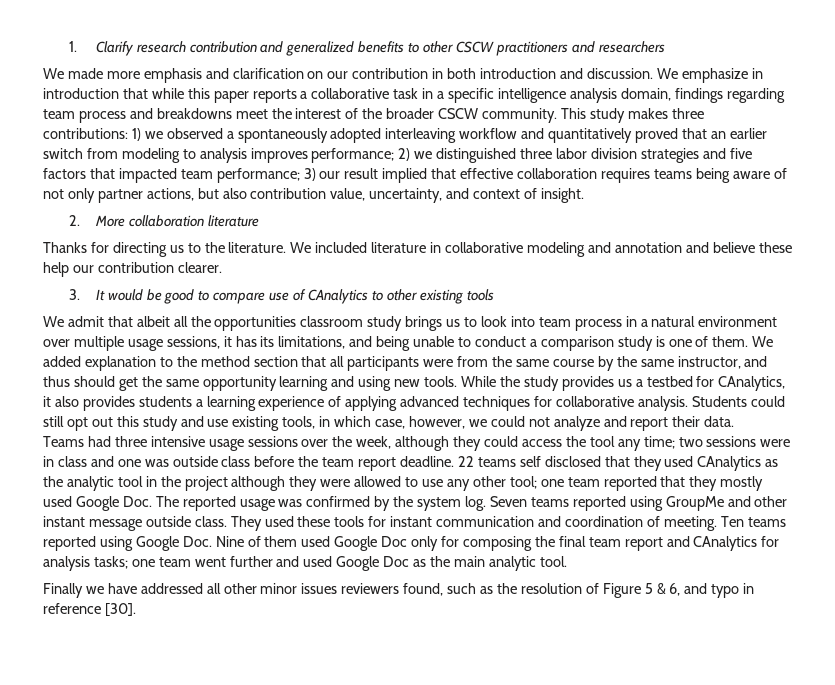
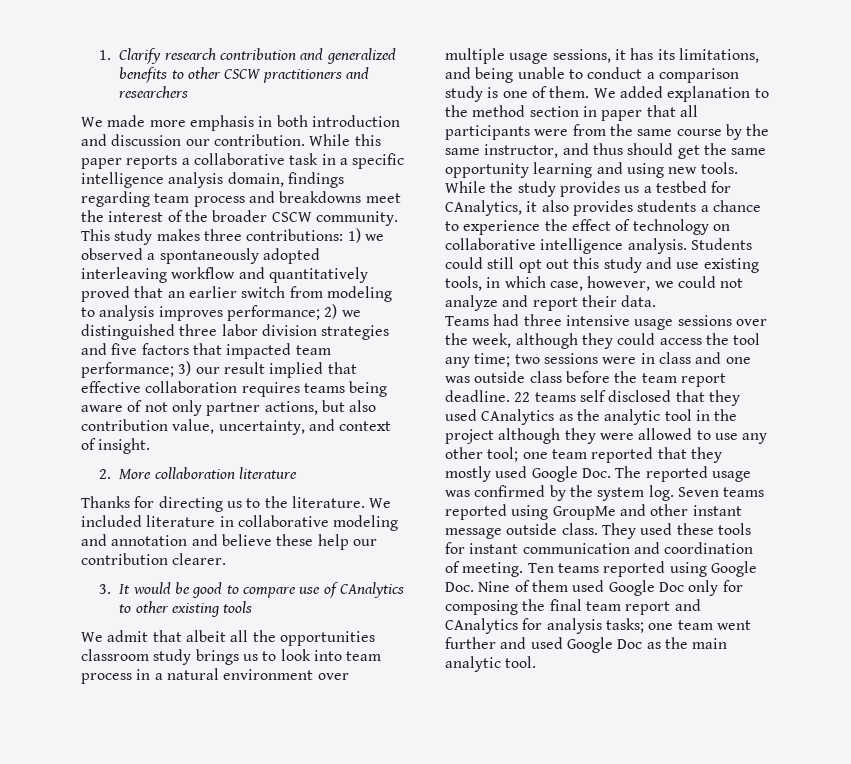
- We made more emphasis and clarification on our contribution in both introduction and discussion. We emphasize in introduction that while this paper reports a collaborative task in a specific intelligence analysis domain, findings regarding team process and breakdowns meet the interest of the broader CSCW community.
+ We made more emphasis in both introduction and discussion our contribution. While this paper reports a collaborative task in a specific intelligence analysis domain, findings regarding team process and breakdowns meet the interest of the broader CSCW community.
- We added explanation to the method section that all participants were from the same course by the same instructor, and thus should get the same opportunity learning and using new tools.
+ We added explanation to the method section in paper that all participants were from the same course by the same instructor, and thus should get the same opportunity learning and using new tools.
- While the study provides us a testbed for CAnalytics, it also provides students a learning experience of applying advanced techniques for collaborative analysis.
+ While the study provides us a testbed for CAnalytics, it also provides students a chance to experience the effect of technology on collaborative intelligence analysis.
- Finally we have addressed all other minor issues reviewers found, such as the resolution of Figure 5 & 6, and typo in reference [30].

